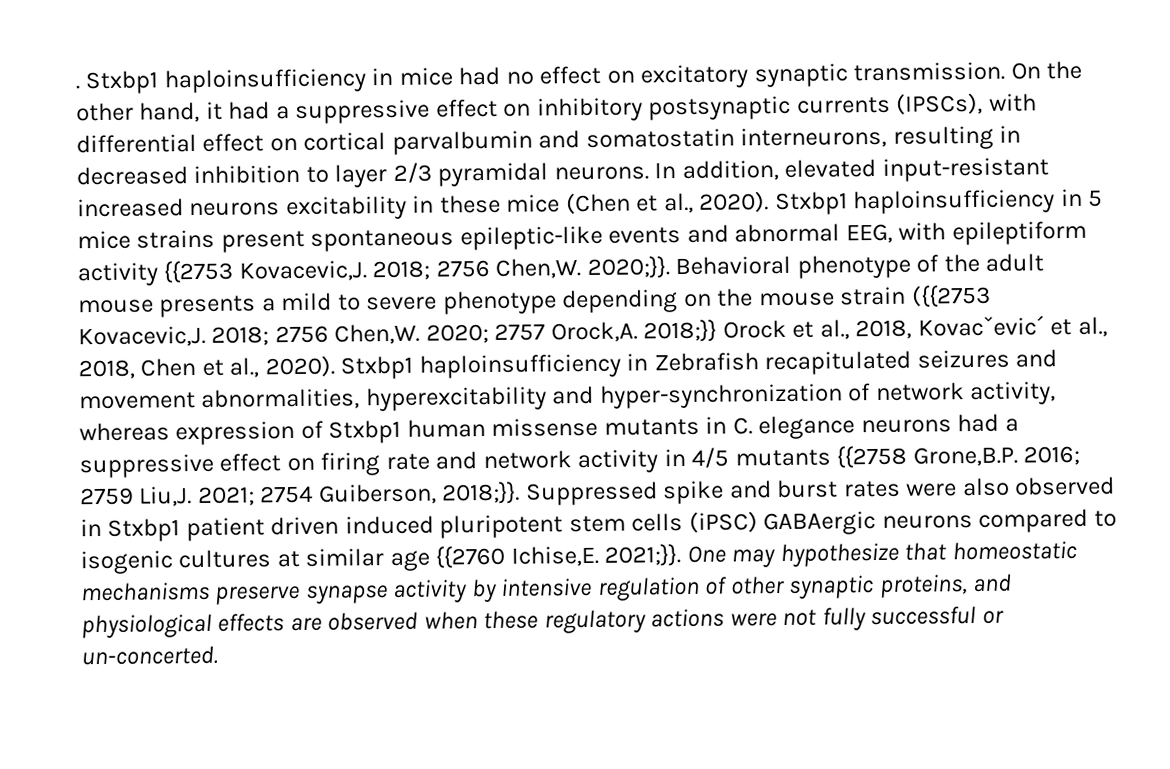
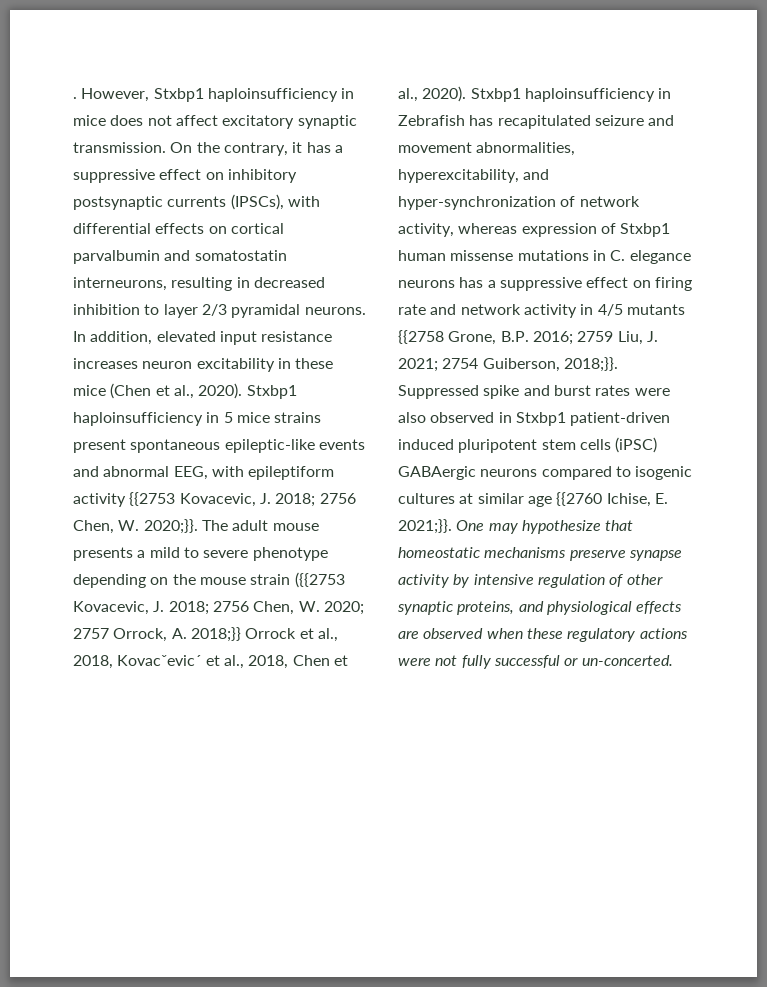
- Stxbp1 haploinsufficiency in mice had no effect on excitatory synaptic transmission.
+ However, Stxbp1 haploinsufficiency in mice does not affect excitatory synaptic transmission.
- On the other hand, it had a suppressive effect on inhibitory postsynaptic currents (IPSCs), with differential effect on cortical parvalbumin and somatostatin interneurons, resulting in decreased inhibition to layer 2/3 pyramidal neurons.
+ On the contrary, it has a suppressive effect on inhibitory postsynaptic currents (IPSCs), with differential effects on cortical parvalbumin and somatostatin interneurons, resulting in decreased inhibition to layer 2/3 pyramidal neurons.
- In addition, elevated input-resistant increased neurons excitability in these mice (Chen et al., 2020).
+ In addition, elevated input resistance increases neuron excitability in these mice (Chen et al., 2020).
- Stxbp1 haploinsufficiency in 5 mice strains present spontaneous epileptic-like events and abnormal EEG, with epileptiform activity {{2753 Kovacevic,J. 2018; 2756 Chen,W. 2020;}}. Behavioral phenotype of the adult mouse presents a mild to severe phenotype depending on the mouse strain ({{2753 Kovacevic,J. 2018; 2756 Chen,W. 2020; 2757 Orock,A. 2018;}} Orock et al., 2018, Kovacˇevic´ et al., 2018, Chen et al., 2020).
+ Stxbp1 haploinsufficiency in 5 mice strains present spontaneous epileptic-like events and abnormal EEG, with epileptiform activity {{2753 Kovacevic, J. 2018; 2756 Chen, W. 2020;}}. The adult mouse presents a mild to severe phenotype depending on the mouse strain ({{2753 Kovacevic, J. 2018; 2756 Chen, W. 2020; 2757 Orrock, A. 2018;}} Orrock et al., 2018, Kovacˇevic´ et al., 2018, Chen et al., 2020).
- Stxbp1 haploinsufficiency in Zebrafish recapitulated seizures and movement abnormalities, hyperexcitability and hyper-synchronization of network activity, whereas expression of Stxbp1 human missense mutants in C. elegance neurons had a suppressive effect on firing rate and network activity in 4/5 mutants {{2758 Grone,B.P. 2016; 2759 Liu,J. 2021; 2754 Guiberson, 2018;}}.
+ Stxbp1 haploinsufficiency in Zebrafish has recapitulated seizure and movement abnormalities, hyperexcitability, and hyper-synchronization of network activity, whereas expression of Stxbp1 human missense mutations in C. elegance neurons has a suppressive effect on firing rate and network activity in 4/5 mutants {{2758 Grone, B.P. 2016; 2759 Liu, J. 2021; 2754 Guiberson, 2018;}}.
- Suppressed spike and burst rates were also observed in Stxbp1 patient driven induced pluripotent stem cells (iPSC) GABAergic neurons compared to isogenic cultures at similar age {{2760 Ichise,E. 2021;}}.
+ Suppressed spike and burst rates were also observed in Stxbp1 patient-driven induced pluripotent stem cells (iPSC) GABAergic neurons compared to isogenic cultures at similar age {{2760 Ichise, E. 2021;}}.

